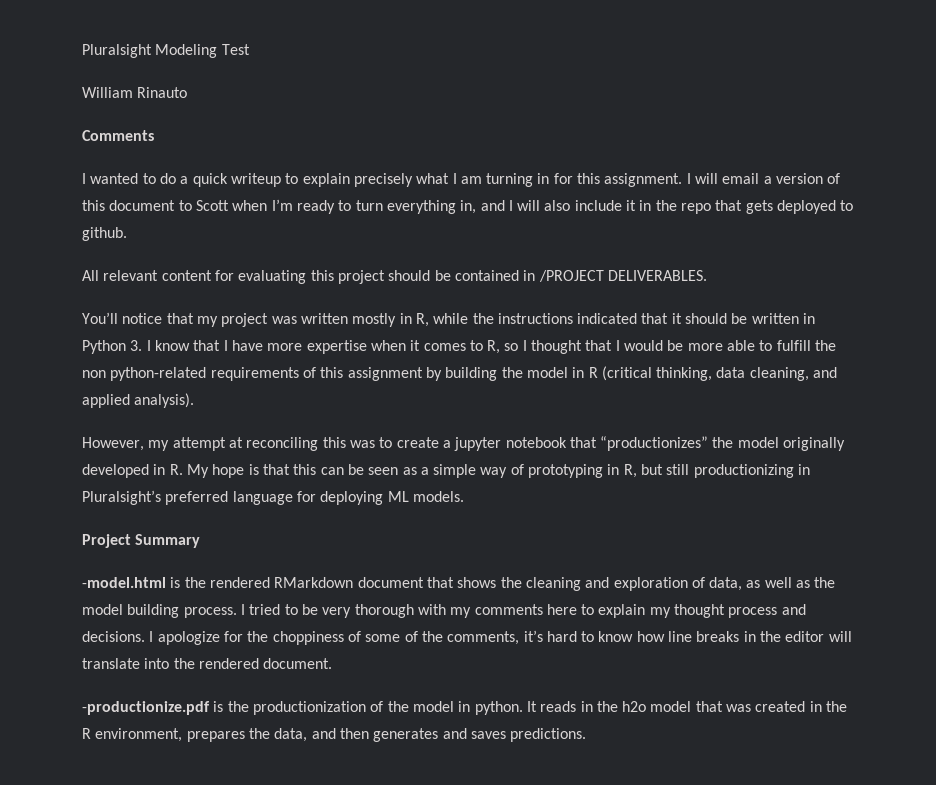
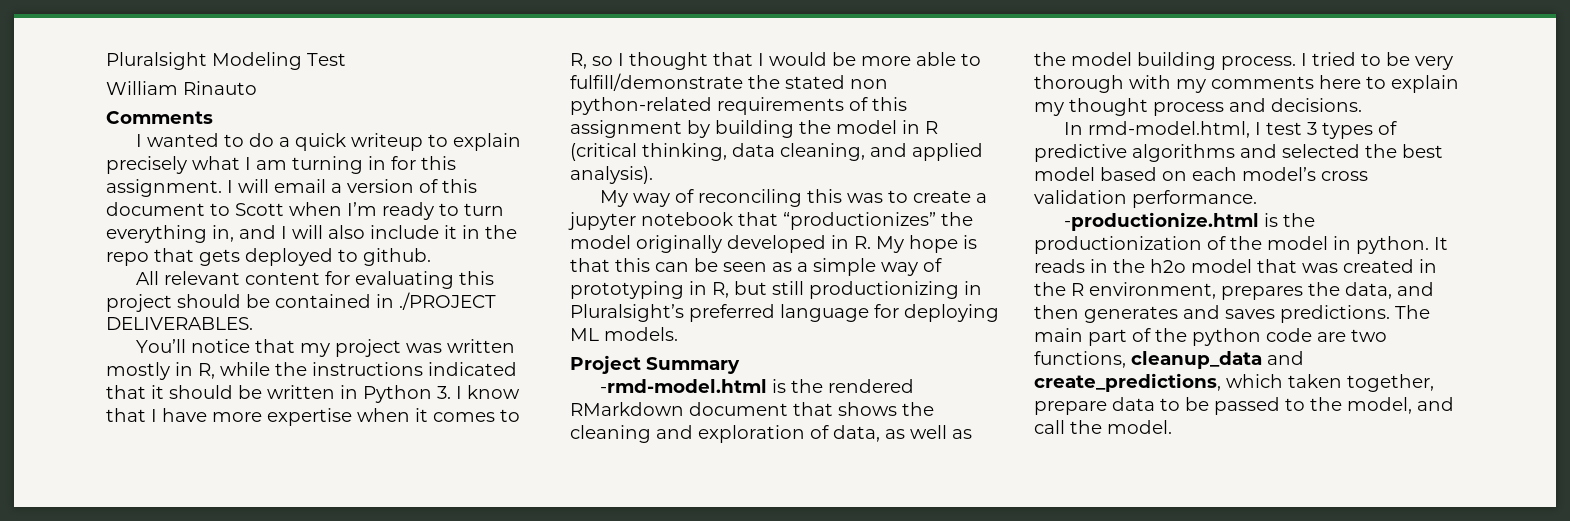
- All relevant content for evaluating this project should be contained in /PROJECT DELIVERABLES.
+ All relevant content for evaluating this project should be contained in ./PROJECT DELIVERABLES.
- You’ll notice that my project was written mostly in R, while the instructions indicated that it should be written in Python 3. I know that I have more expertise when it comes to R, so I thought that I would be more able to fulfill the non python-related requirements of this assignment by building the model in R (critical thinking, data cleaning, and applied analysis).
+ You’ll notice that my project was written mostly in R, while the instructions indicated that it should be written in Python 3. I know that I have more expertise when it comes to R, so I thought that I would be more able to fulfill/demonstrate the stated non python-related requirements of this assignment by building the model in R (critical thinking, data cleaning, and applied analysis).
- However, my attempt at reconciling this was to create a jupyter notebook that “productionizes” the model originally developed in R. My hope is that this can be seen as a simple way of prototyping in R, but still productionizing in Pluralsight’s preferred language for deploying ML models.
+ My way of reconciling this was to create a jupyter notebook that “productionizes” the model originally developed in R. My hope is that this can be seen as a simple way of prototyping in R, but still productionizing in Pluralsight’s preferred language for deploying ML models.
- -model.html is the rendered RMarkdown document that shows the cleaning and exploration of data, as well as the model building process.
+ -rmd-model.html is the rendered RMarkdown document that shows the cleaning and exploration of data, as well as the model building process.
- I tried to be very thorough with my comments here to explain my thought process and decisions. I apologize for the choppiness of some of the comments, it’s hard to know how line breaks in the editor will translate into the rendered document.
- -productionize.pdf is the productionization of the model in python.
+ I tried to be very thorough with my comments here to explain my thought process and decisions.
+ In rmd-model.html, I test 3 types of predictive algorithms and selected the best model based on each model’s cross validation performance.
+ -productionize.html is the productionization of the model in python.
+ The main part of the python code are two functions, cleanup_data and create_predictions, which taken together, prepare data to be passed to the model, and call the model.

